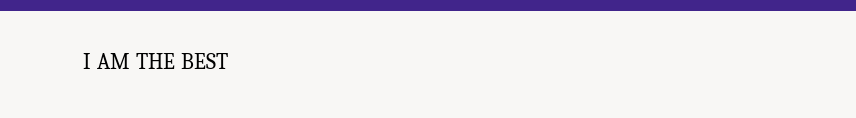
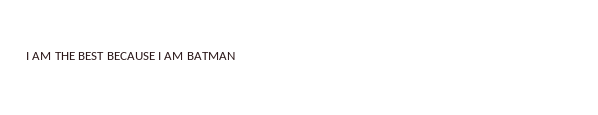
- I AM THE BEST
+ I AM THE BEST BECAUSE I AM BATMAN

